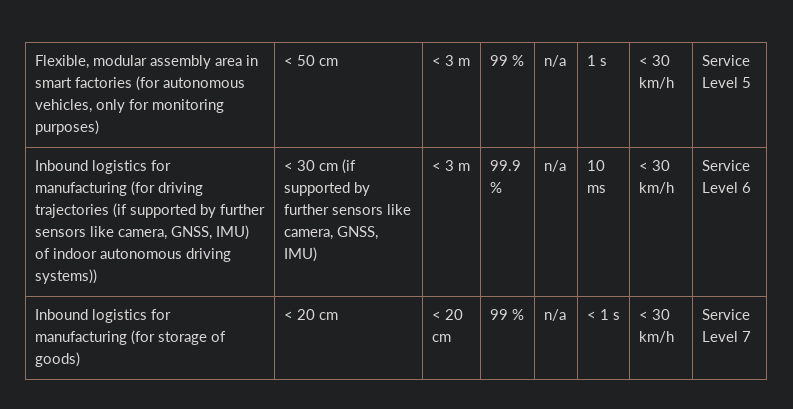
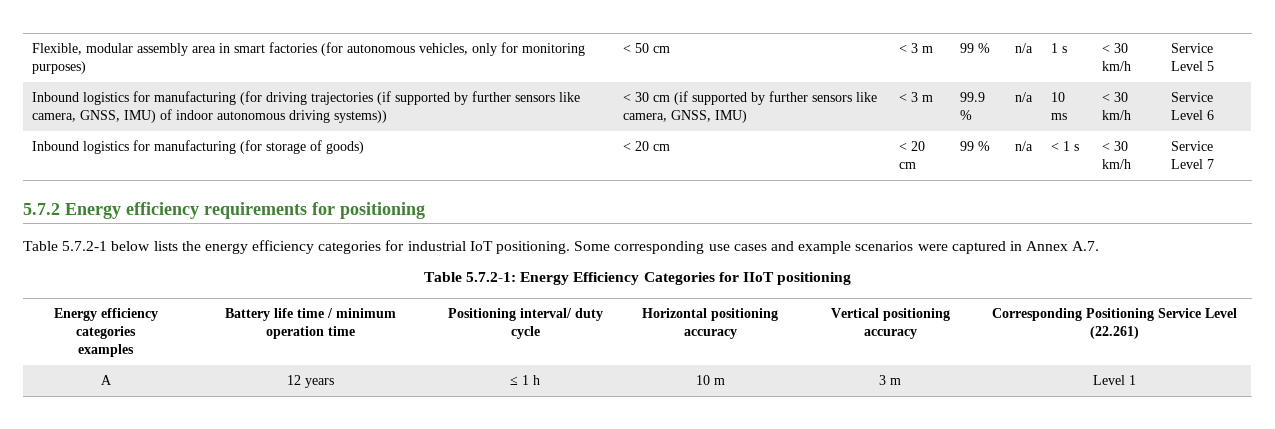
+ 5.7.2 Energy efficiency requirements for positioning
+ Table 5.7.2-1 below lists the energy efficiency categories for industrial IoT positioning. Some corresponding use cases and example scenarios were captured in Annex A.7.
+ Table 5.7.2-1: Energy Efficiency Categories for IIoT positioning
+ Energy efficiency categories
+ examples | Battery life time / minimum operation time | Positioning interval/ duty cycle | Horizontal positioning accuracy | Vertical positioning accuracy | Corresponding Positioning Service Level (22.261)
+ A | 12 years | ≤ 1 h | 10 m | 3 m | Level 1

